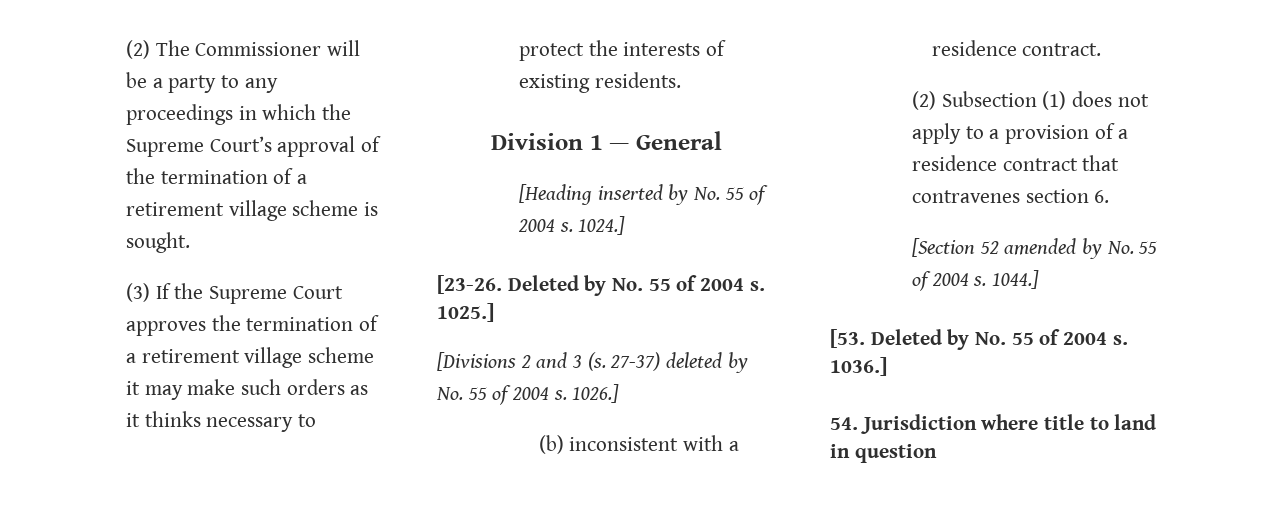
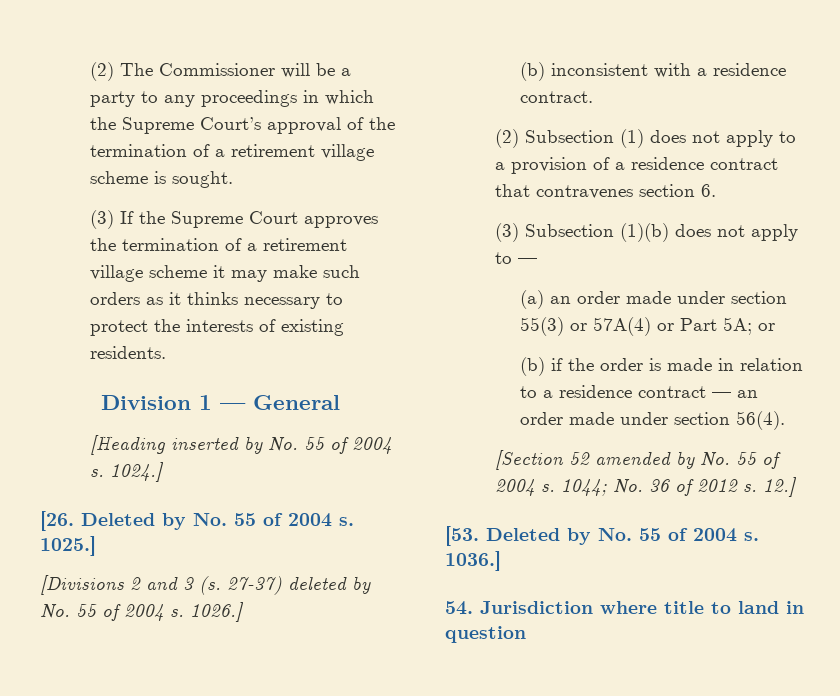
- [23-26. Deleted by No. 55 of 2004 s.
+ [26. Deleted by No. 55 of 2004 s.
+ (3) Subsection (1)(b) does not apply to —
+ (a) an order made under section 55(3) or 57A(4) or Part 5A; or
+ (b) if the order is made in relation to a residence contract — an order made under section 56(4).
- 1044.]
+ 1044; No. 36 of 2012 s. 12.]

